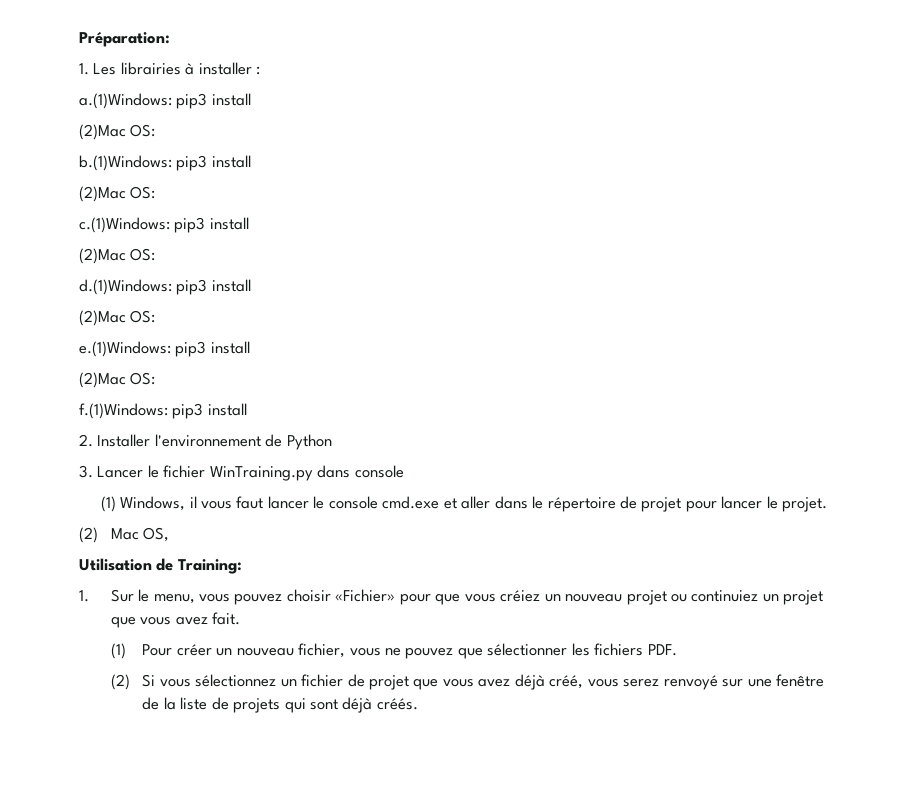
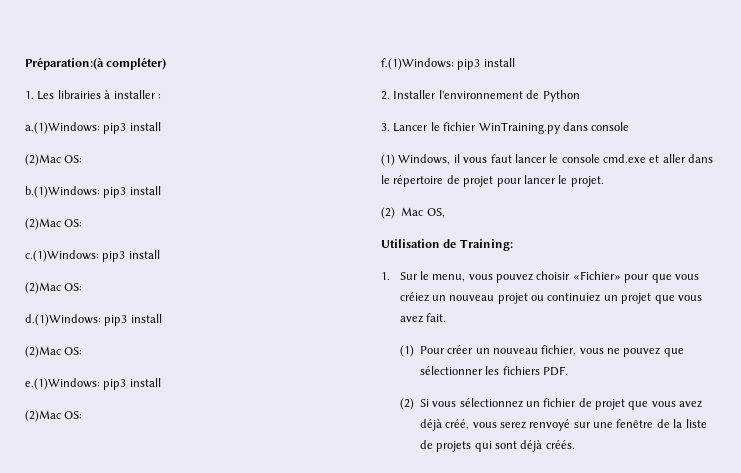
- Préparation:
+ Préparation:(à compléter)

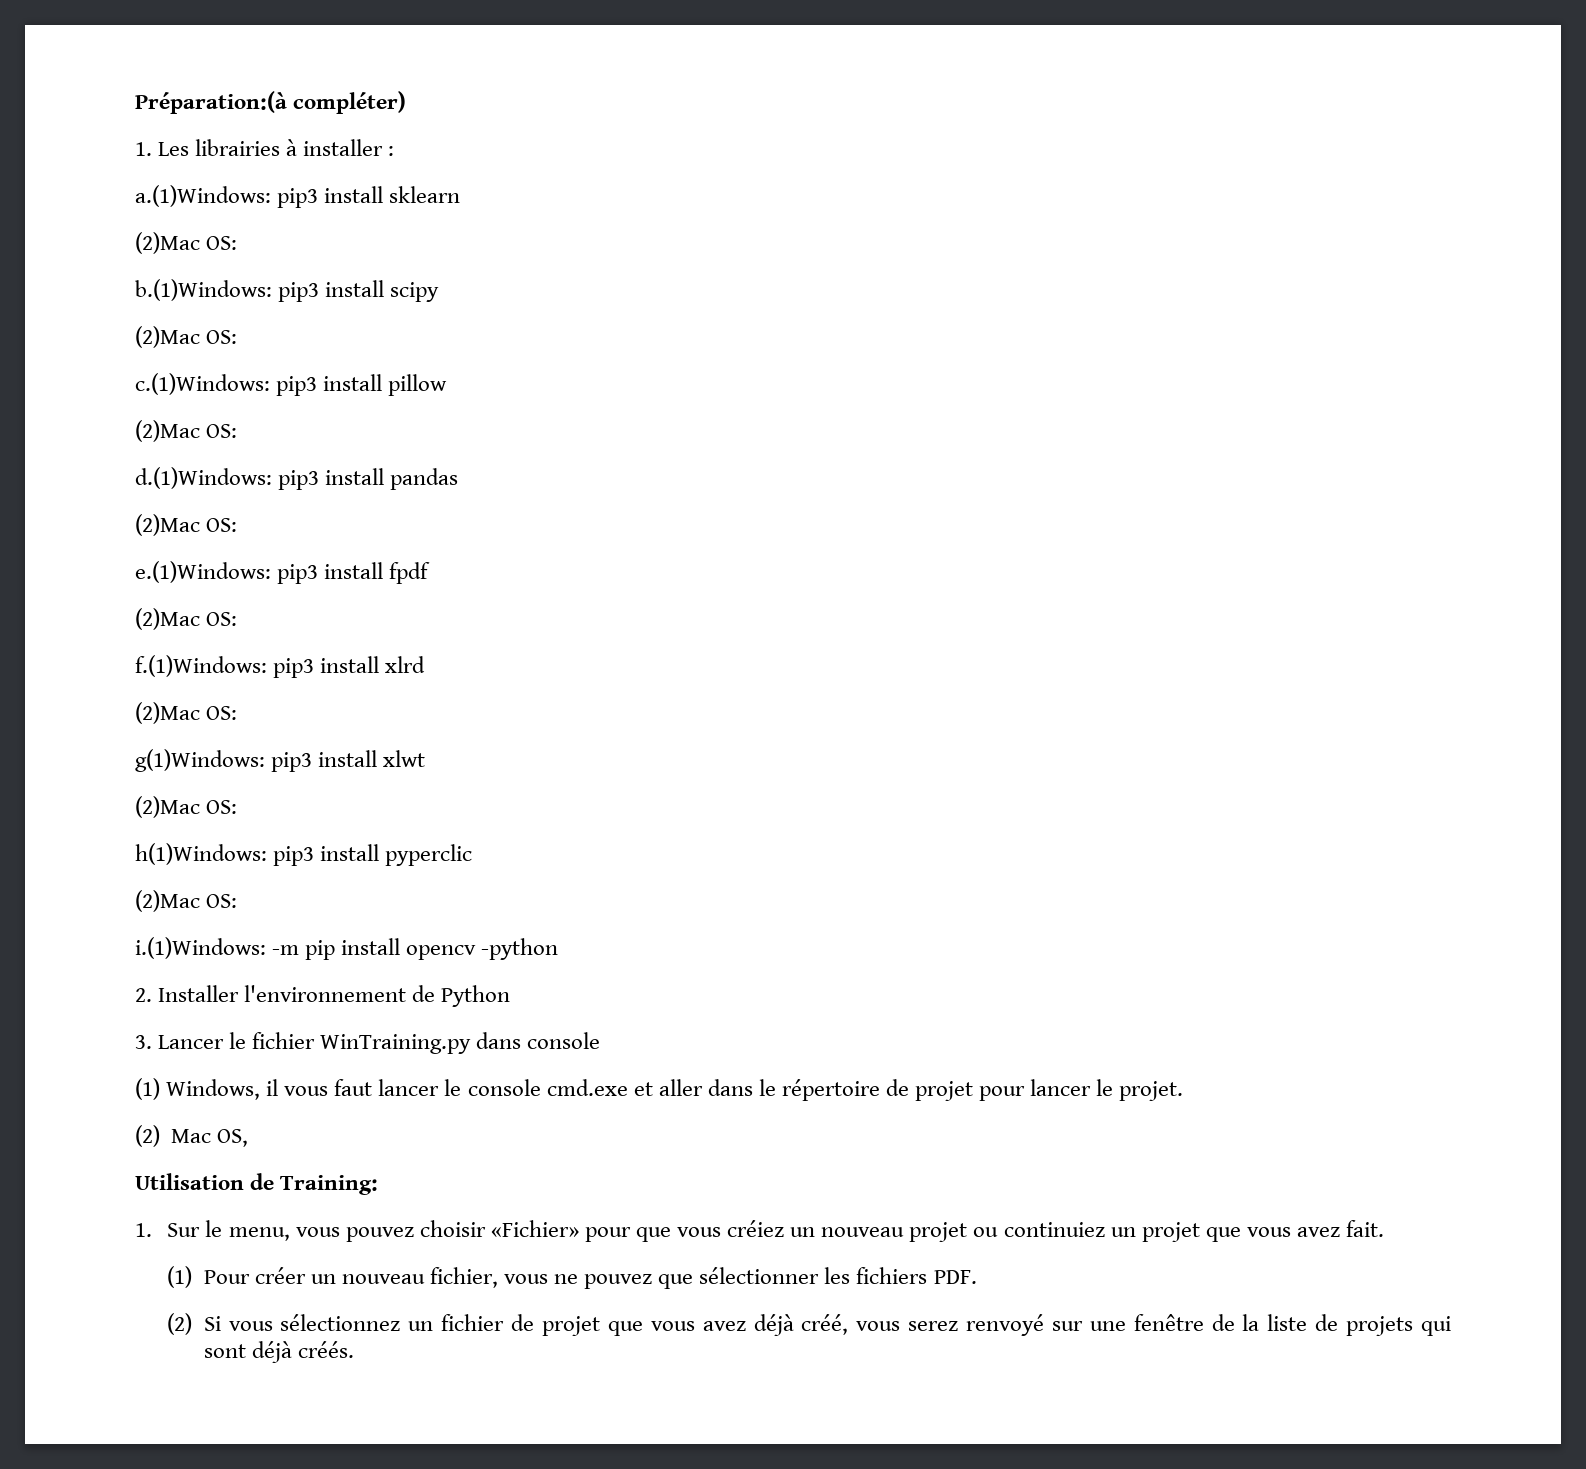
- a.(1)Windows: pip3 install
+ a.(1)Windows: pip3 install sklearn
- b.(1)Windows: pip3 install
+ b.(1)Windows: pip3 install scipy
- c.(1)Windows: pip3 install
+ c.(1)Windows: pip3 install pillow
- d.(1)Windows: pip3 install
+ d.(1)Windows: pip3 install pandas
- e.(1)Windows: pip3 install
+ e.(1)Windows: pip3 install fpdf
- f.(1)Windows: pip3 install
+ f.(1)Windows: pip3 install xlrd
+ (2)Mac OS:
+ g(1)Windows: pip3 install xlwt
+ (2)Mac OS:
+ h(1)Windows: pip3 install pyperclic
+ (2)Mac OS:
+ i.(1)Windows: -m pip install opencv -python

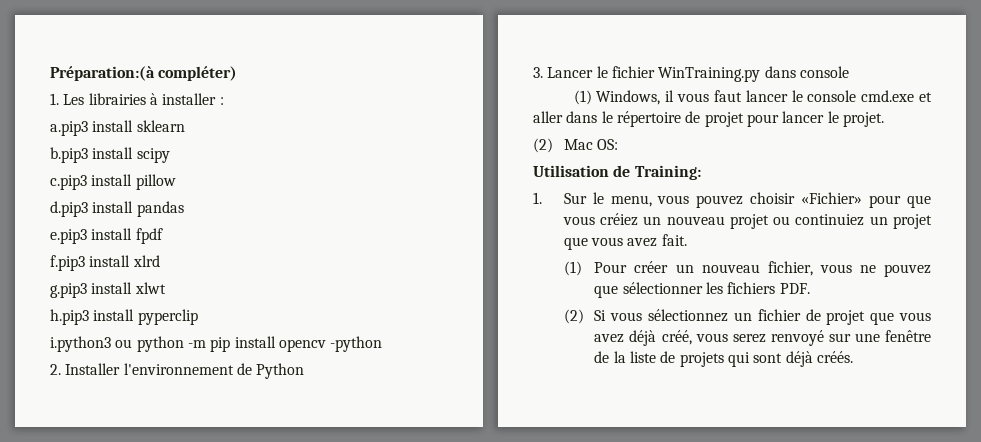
- a.(1)Windows: pip3 install sklearn
- (2)Mac OS:
- b.(1)Windows: pip3 install scipy
- (2)Mac OS:
- c.(1)Windows: pip3 install pillow
- (2)Mac OS:
- d.(1)Windows: pip3 install pandas
- (2)Mac OS:
- e.(1)Windows: pip3 install fpdf
- (2)Mac OS:
- f.(1)Windows: pip3 install xlrd
- (2)Mac OS:
- g(1)Windows: pip3 install xlwt
- (2)Mac OS:
- h(1)Windows: pip3 install pyperclic
- (2)Mac OS:
- i.(1)Windows: -m pip install opencv -python
+ a.pip3 install sklearn
+ b.pip3 install scipy
+ c.pip3 install pillow
+ d.pip3 install pandas
+ e.pip3 install fpdf
+ f.pip3 install xlrd
+ g.pip3 install xlwt
+ h.pip3 install pyperclip
+ i.python3 ou python -m pip install opencv -python
- (2) Mac OS,
+ (2) Mac OS:

